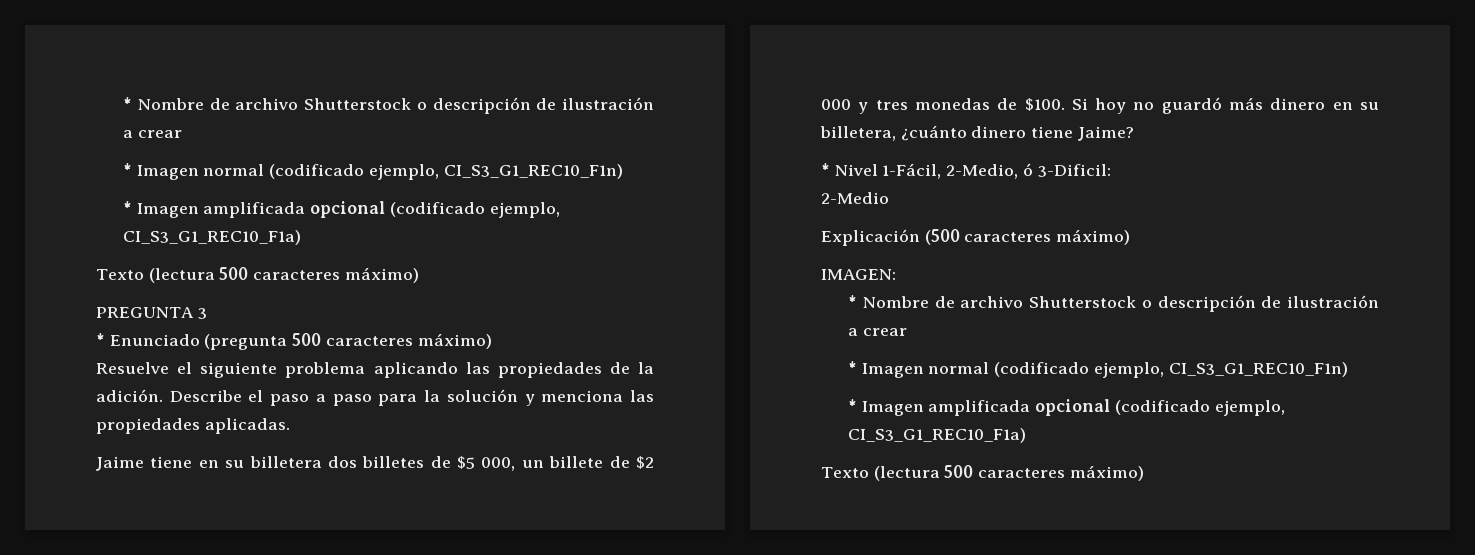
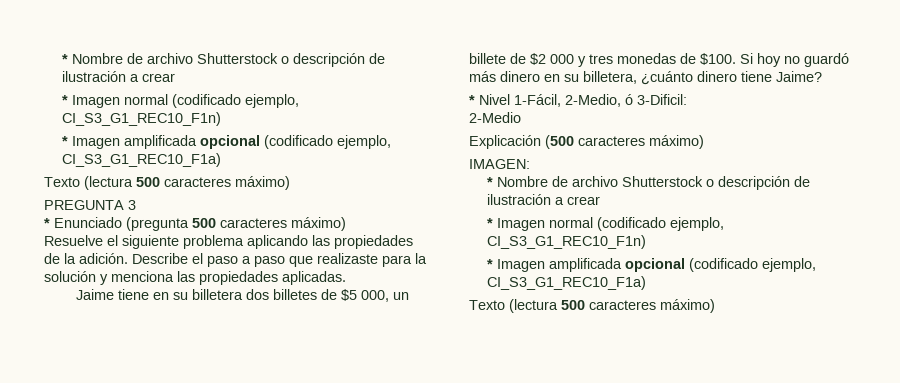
- Describe el paso a paso para la solución y menciona las propiedades aplicadas.
+ Describe el paso a paso que realizaste para la solución y menciona las propiedades aplicadas.

